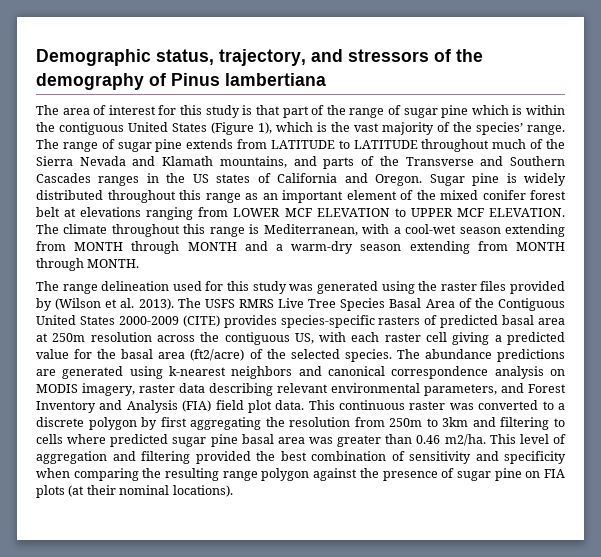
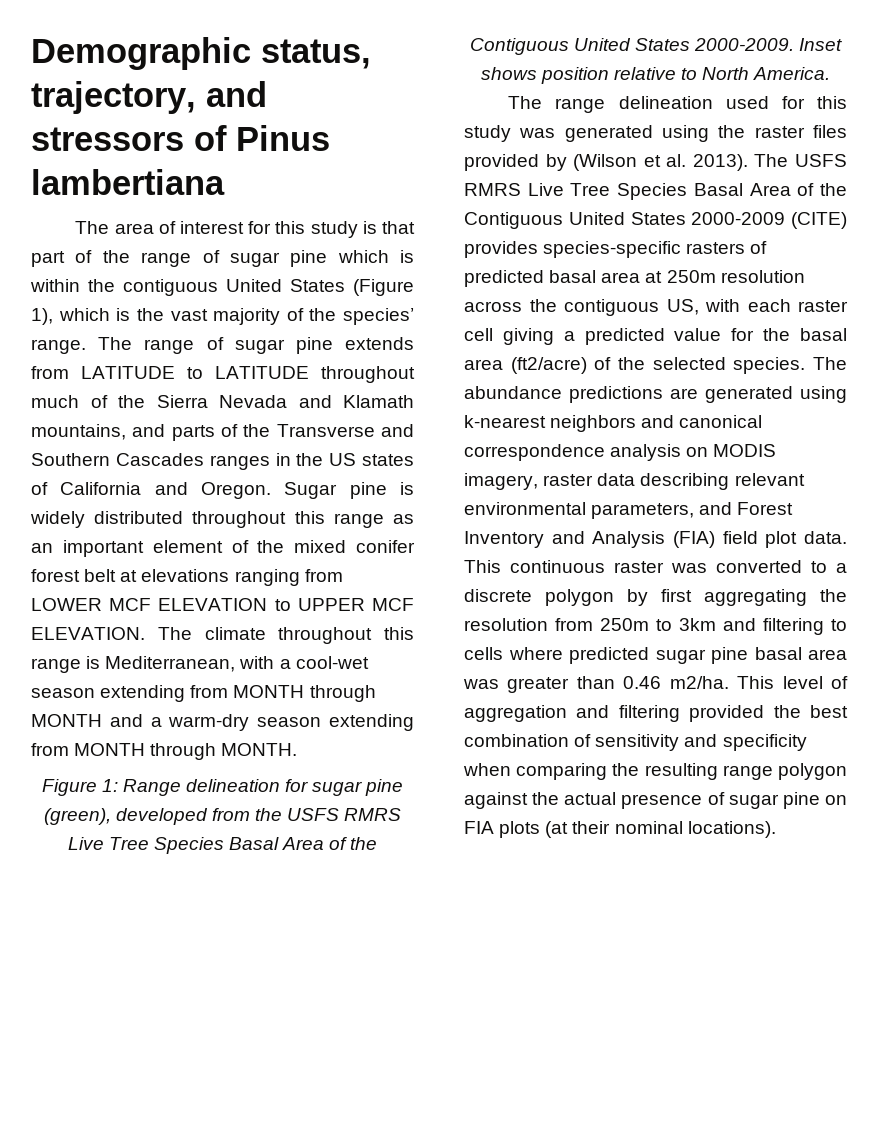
- Demographic status, trajectory, and stressors of the demography of Pinus lambertiana
+ Demographic status, trajectory, and stressors of Pinus lambertiana
+ Figure 1: Range delineation for sugar pine (green), developed from the USFS RMRS Live Tree Species Basal Area of the Contiguous United States 2000-2009. Inset shows position relative to North America.
- This level of aggregation and filtering provided the best combination of sensitivity and specificity when comparing the resulting range polygon against the presence of sugar pine on FIA plots (at their nominal locations).
+ This level of aggregation and filtering provided the best combination of sensitivity and specificity when comparing the resulting range polygon against the actual presence of sugar pine on FIA plots (at their nominal locations).

